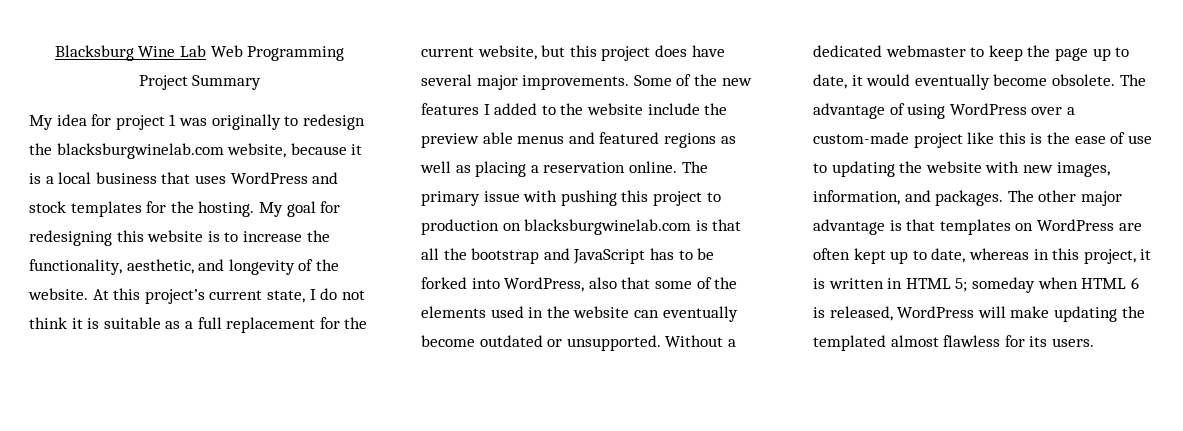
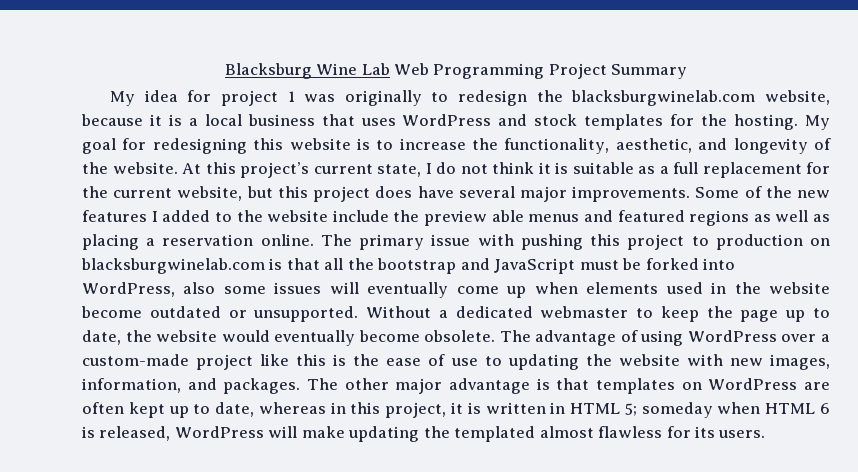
- The primary issue with pushing this project to production on blacksburgwinelab.com is that all the bootstrap and JavaScript has to be forked into WordPress, also that some of the elements used in the website can eventually become outdated or unsupported.
+ The primary issue with pushing this project to production on blacksburgwinelab.com is that all the bootstrap and JavaScript must be forked into WordPress, also some issues will eventually come up when elements used in the website become outdated or unsupported.
- Without a dedicated webmaster to keep the page up to date, it would eventually become obsolete.
+ Without a dedicated webmaster to keep the page up to date, the website would eventually become obsolete.

